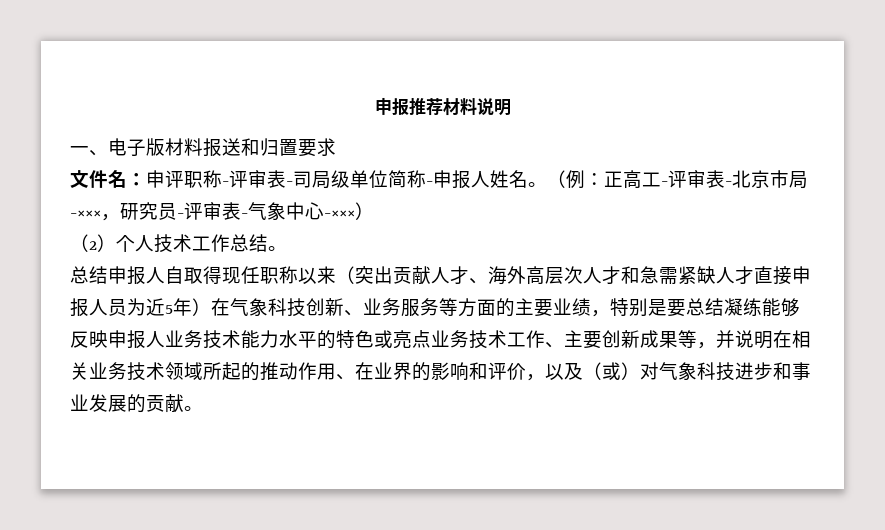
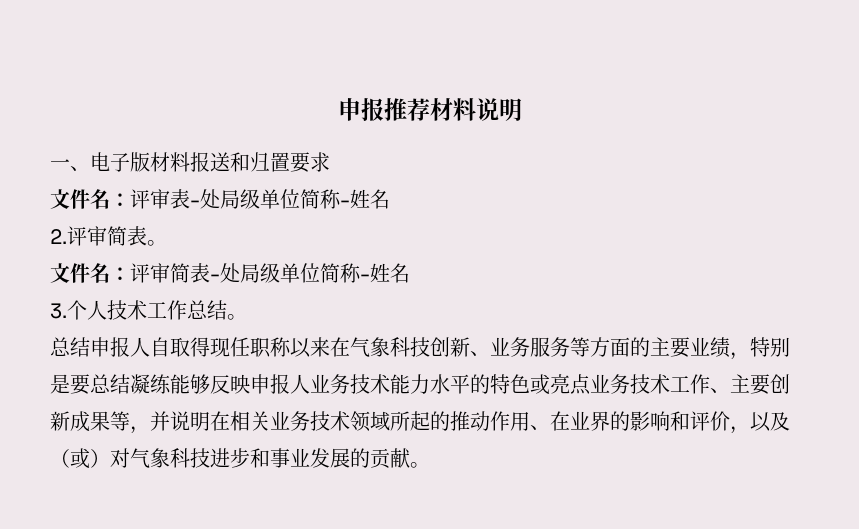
- 文件名：申评职称-评审表-司局级单位简称-申报人姓名。（例：正高工-评审表-北京市局-×××，研究员-评审表-气象中心-×××）
- （2）个人技术工作总结。
+ 文件名：评审表-处局级单位简称-姓名
+ 2.评审简表。
+ 文件名：评审简表-处局级单位简称-姓名
+ 3.个人技术工作总结。
- 总结申报人自取得现任职称以来（突出贡献人才、海外高层次人才和急需紧缺人才直接申报人员为近5年）在气象科技创新、业务服务等方面的主要业绩，特别是要总结凝练能够反映申报人业务技术能力水平的特色或亮点业务技术工作、主要创新成果等，并说明在相关业务技术领域所起的推动作用、在业界的影响和评价，以及（或）对气象科技进步和事业发展的贡献。
+ 总结申报人自取得现任职称以来在气象科技创新、业务服务等方面的主要业绩，特别是要总结凝练能够反映申报人业务技术能力水平的特色或亮点业务技术工作、主要创新成果等，并说明在相关业务技术领域所起的推动作用、在业界的影响和评价，以及（或）对气象科技进步和事业发展的贡献。

